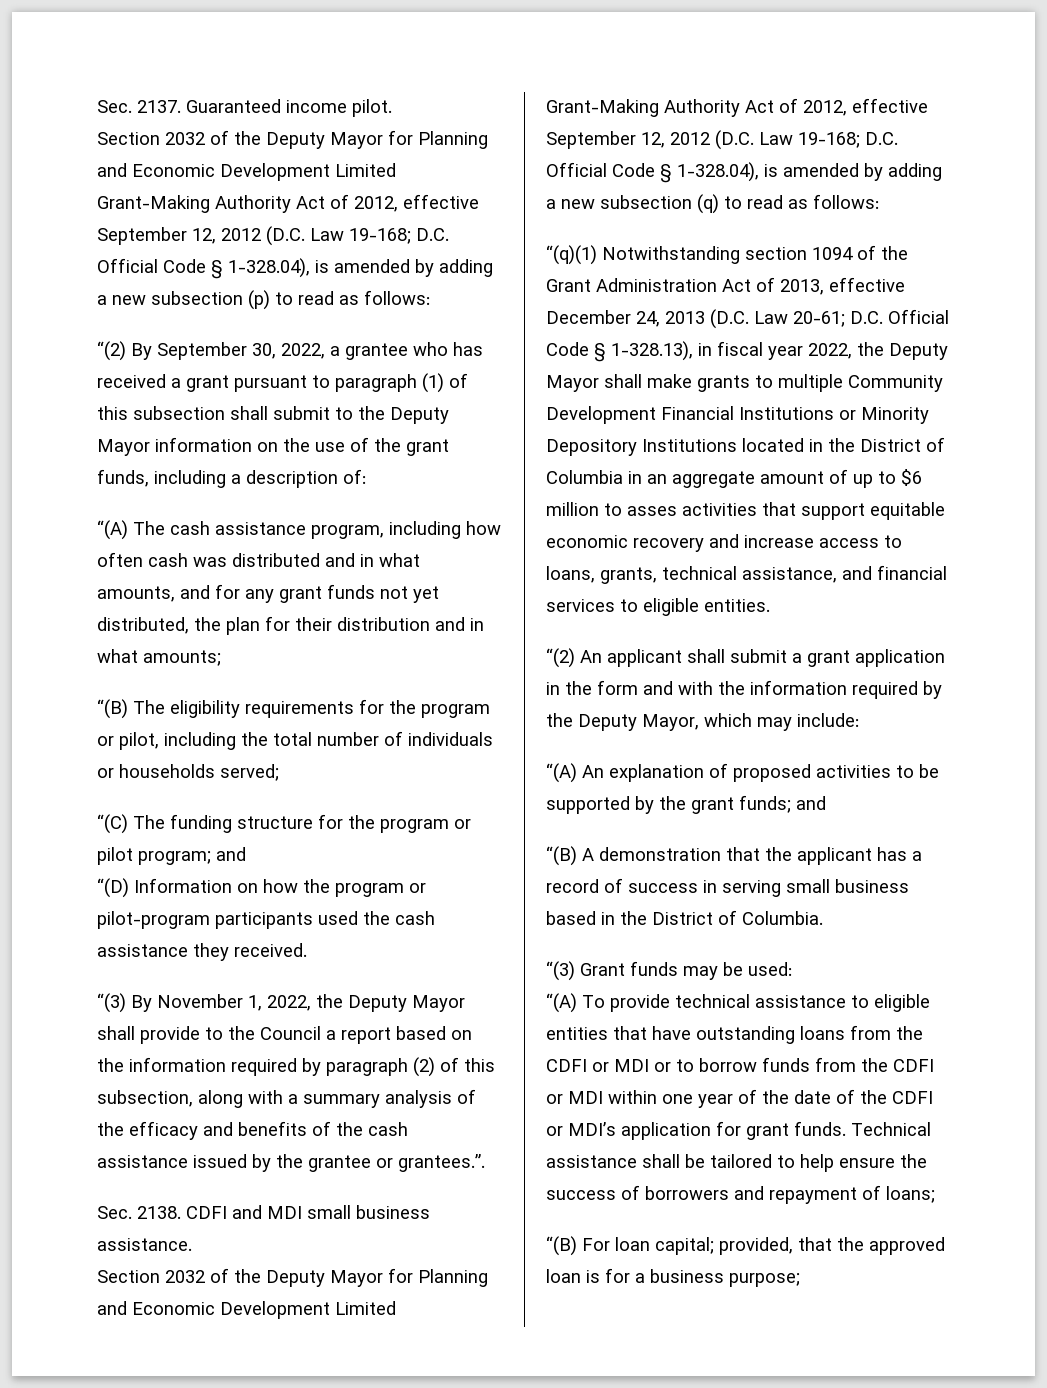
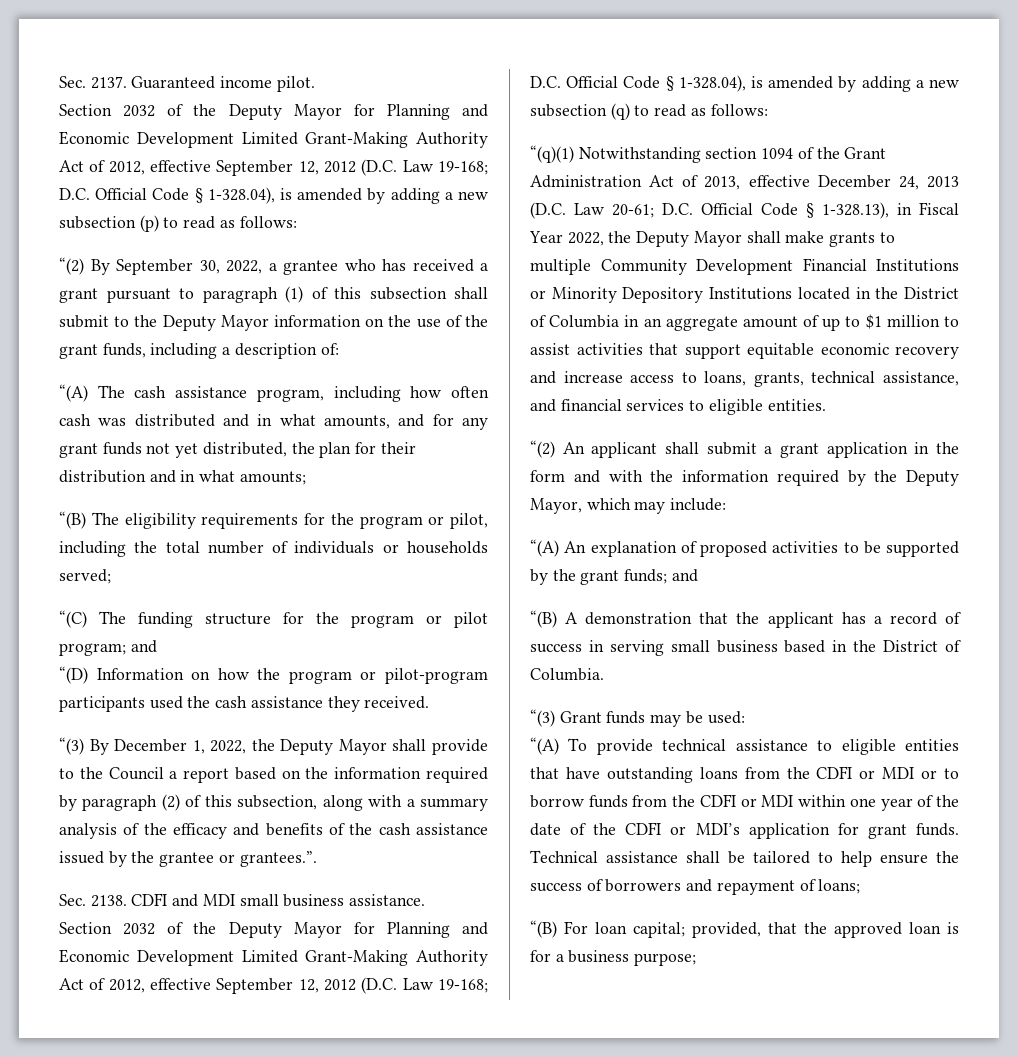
- “(3) By November 1, 2022, the Deputy Mayor shall provide to the Council a report based on the information required by paragraph (2) of this subsection, along with a summary analysis of the efficacy and benefits of the cash assistance issued by the grantee or grantees.”.
+ “(3) By December 1, 2022, the Deputy Mayor shall provide to the Council a report based on the information required by paragraph (2) of this subsection, along with a summary analysis of the efficacy and benefits of the cash assistance issued by the grantee or grantees.”.
- D.C. Official Code § 1-328.13), in fiscal year 2022, the Deputy Mayor shall make grants to multiple Community Development Financial Institutions or Minority Depository Institutions located in the District of Columbia in an aggregate amount of up to $6 million to asses activities that support equitable economic recovery and increase access to loans, grants, technical assistance, and financial services to eligible entities.
+ D.C. Official Code § 1-328.13), in Fiscal Year 2022, the Deputy Mayor shall make grants to multiple Community Development Financial Institutions or Minority Depository Institutions located in the District of Columbia in an aggregate amount of up to $1 million to assist activities that support equitable economic recovery and increase access to loans, grants, technical assistance, and financial services to eligible entities.

